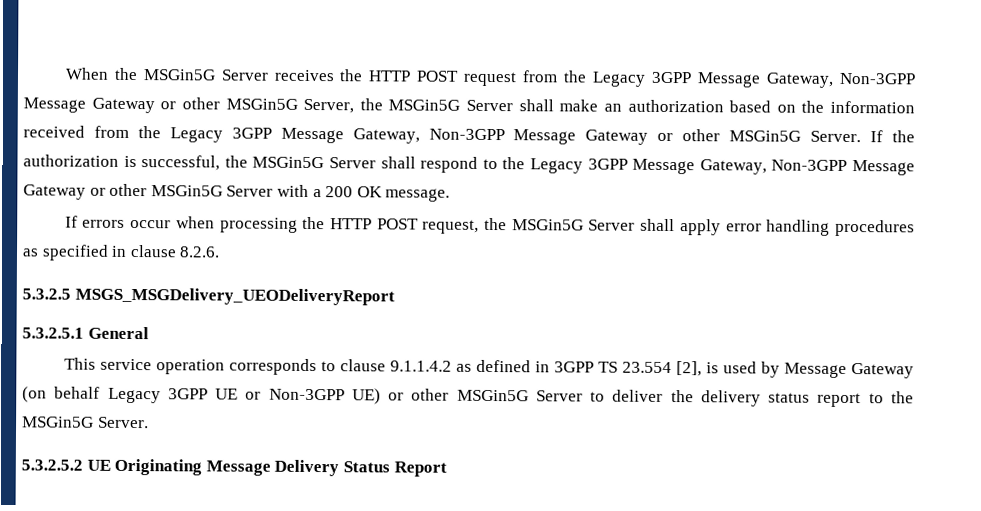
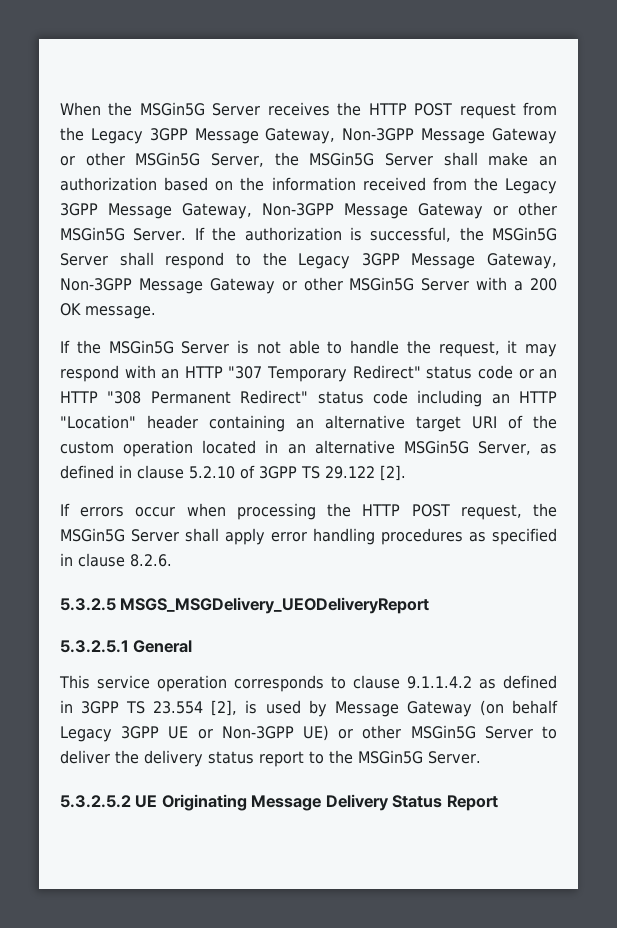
+ If the MSGin5G Server is not able to handle the request, it may respond with an HTTP "307 Temporary Redirect" status code or an HTTP "308 Permanent Redirect" status code including an HTTP "Location" header containing an alternative target URI of the custom operation located in an alternative MSGin5G Server, as defined in clause 5.2.10 of 3GPP TS 29.122 [2].

